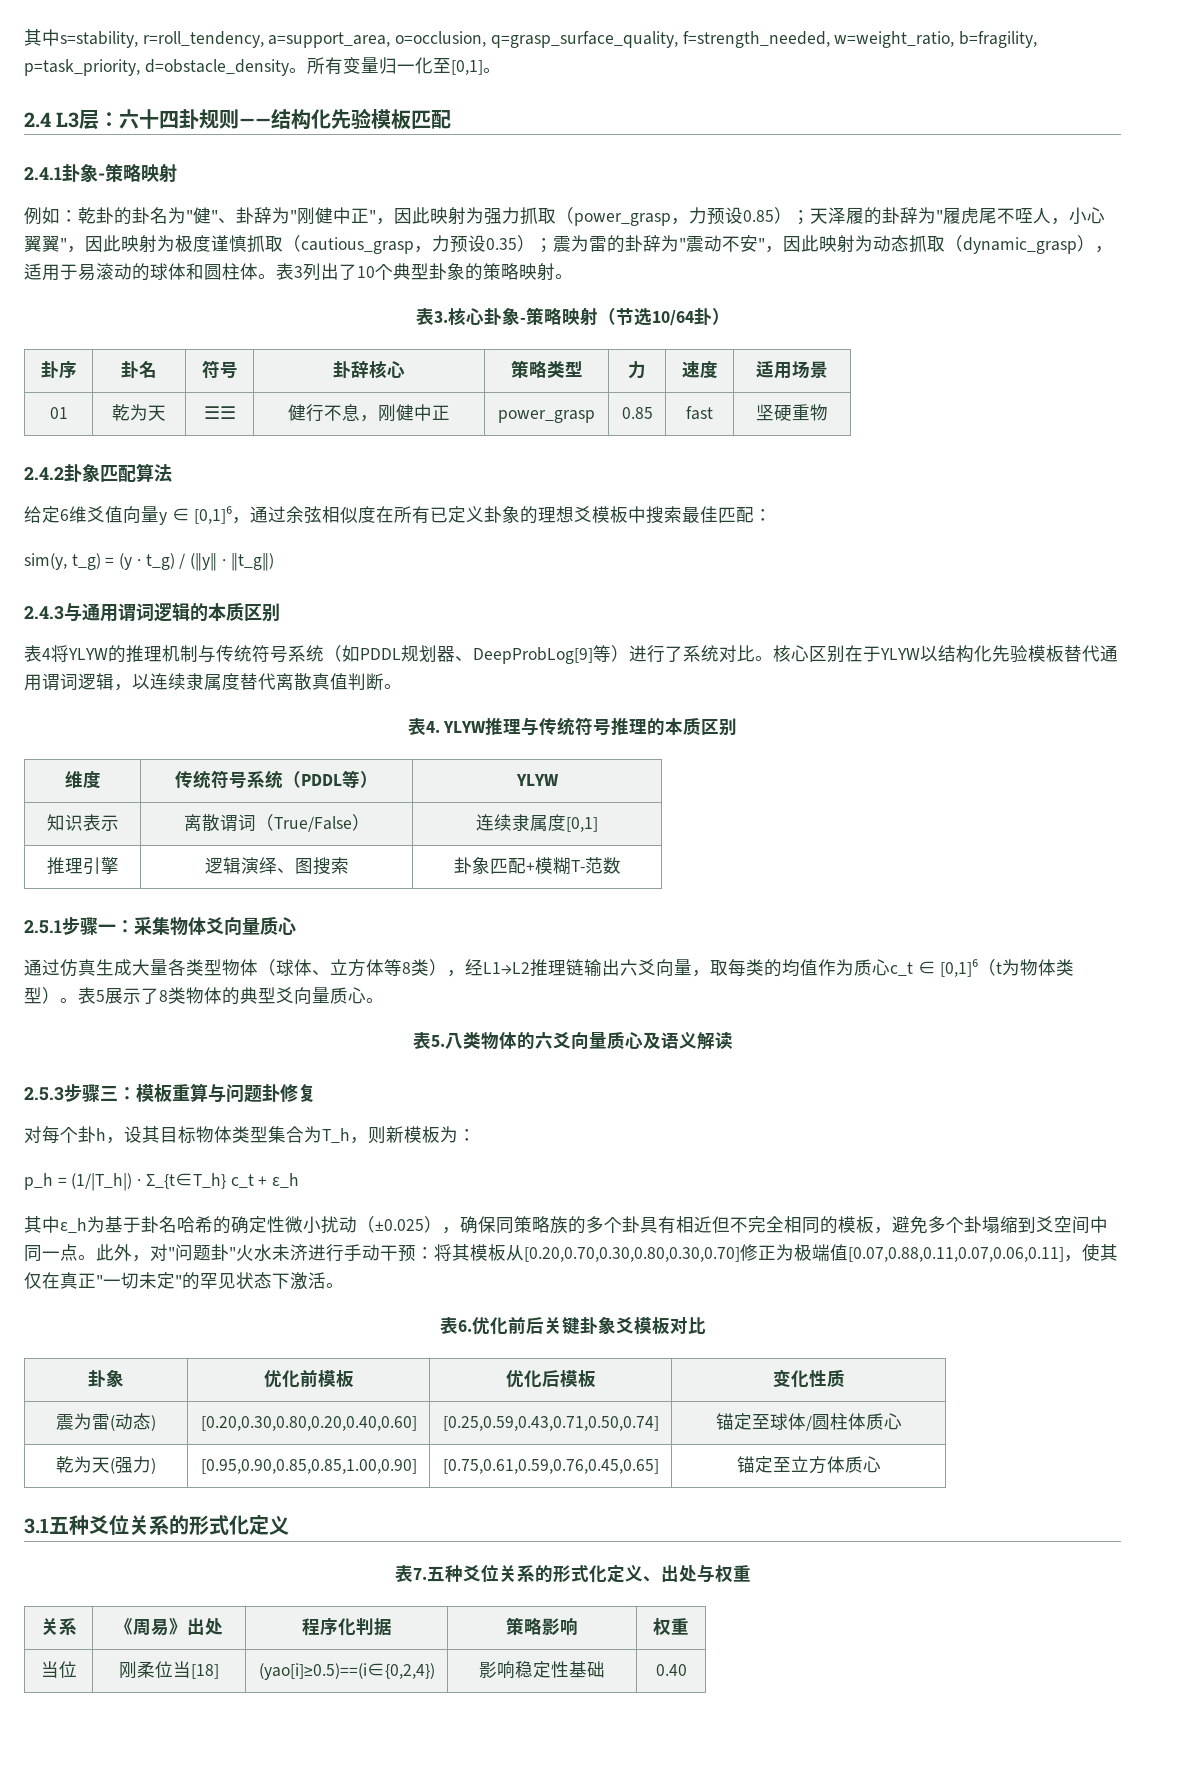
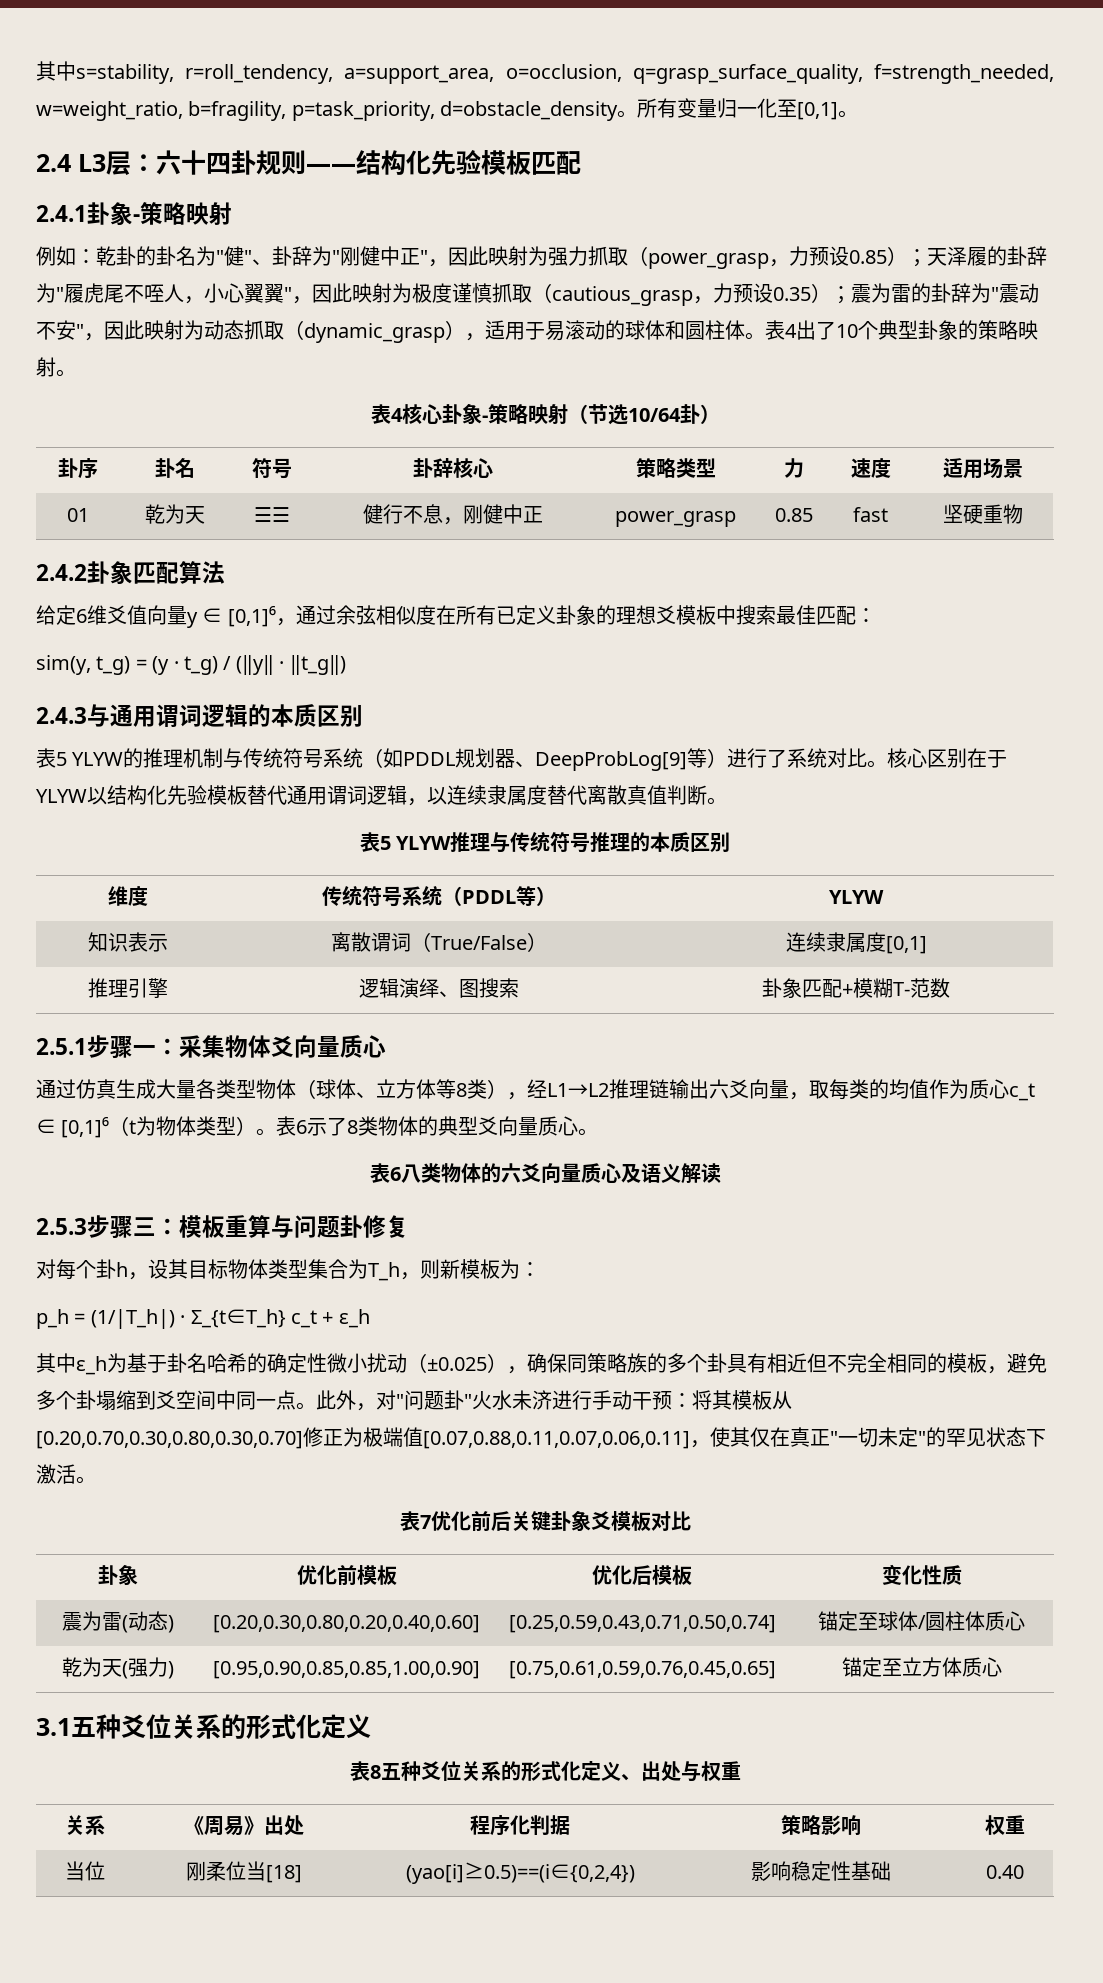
- 表3列出了10个典型卦象的策略映射。
+ 表4出了10个典型卦象的策略映射。
- 表3.核心卦象-策略映射（节选10/64卦）
+ 表4核心卦象-策略映射（节选10/64卦）
- 表4将YLYW的推理机制与传统符号系统（如PDDL规划器、DeepProbLog[9]等）进行了系统对比。
+ 表5 YLYW的推理机制与传统符号系统（如PDDL规划器、DeepProbLog[9]等）进行了系统对比。
- 表4. YLYW推理与传统符号推理的本质区别
+ 表5 YLYW推理与传统符号推理的本质区别
- 表5展示了8类物体的典型爻向量质心。
+ 表6示了8类物体的典型爻向量质心。
- 表5.八类物体的六爻向量质心及语义解读
+ 表6八类物体的六爻向量质心及语义解读
- 表6.优化前后关键卦象爻模板对比
+ 表7优化前后关键卦象爻模板对比
- 表7.五种爻位关系的形式化定义、出处与权重
+ 表8五种爻位关系的形式化定义、出处与权重

